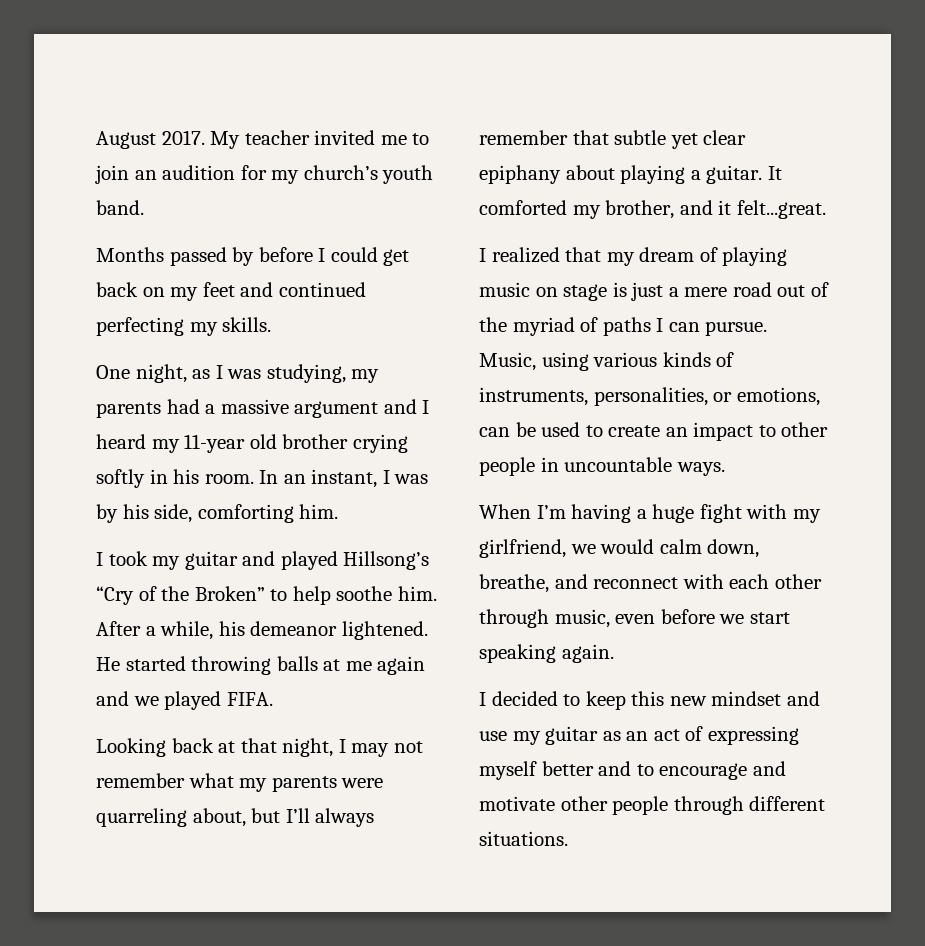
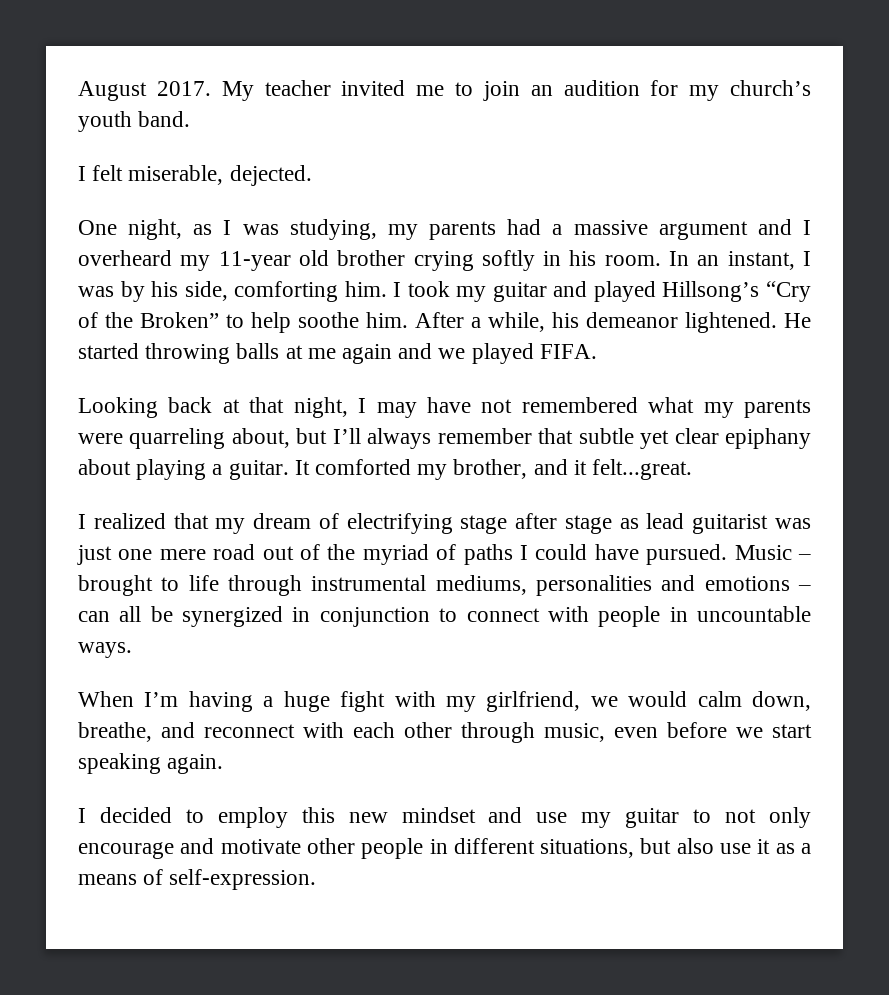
- Months passed by before I could get back on my feet and continued perfecting my skills.
+ I felt miserable, dejected.
- One night, as I was studying, my parents had a massive argument and I heard my 11-year old brother crying softly in his room.
+ One night, as I was studying, my parents had a massive argument and I overheard my 11-year old brother crying softly in his room.
- In an instant, I was by his side, comforting him.
- I took my guitar and played Hillsong’s “Cry of the Broken” to help soothe him.
+ In an instant, I was by his side, comforting him. I took my guitar and played Hillsong’s “Cry of the Broken” to help soothe him.
- Looking back at that night, I may not remember what my parents were quarreling about, but I’ll always remember that subtle yet clear epiphany about playing a guitar.
+ Looking back at that night, I may have not remembered what my parents were quarreling about, but I’ll always remember that subtle yet clear epiphany about playing a guitar.
- I realized that my dream of playing music on stage is just a mere road out of the myriad of paths I can pursue. Music, using various kinds of instruments, personalities, or emotions, can be used to create an impact to other people in uncountable ways.
+ I realized that my dream of electrifying stage after stage as lead guitarist was just one mere road out of the myriad of paths I could have pursued. Music – brought to life through instrumental mediums, personalities and emotions – can all be synergized in conjunction to connect with people in uncountable ways.
- I decided to keep this new mindset and use my guitar as an act of expressing myself better and to encourage and motivate other people through different situations.
+ I decided to employ this new mindset and use my guitar to not only encourage and motivate other people in different situations, but also use it as a means of self-expression.

